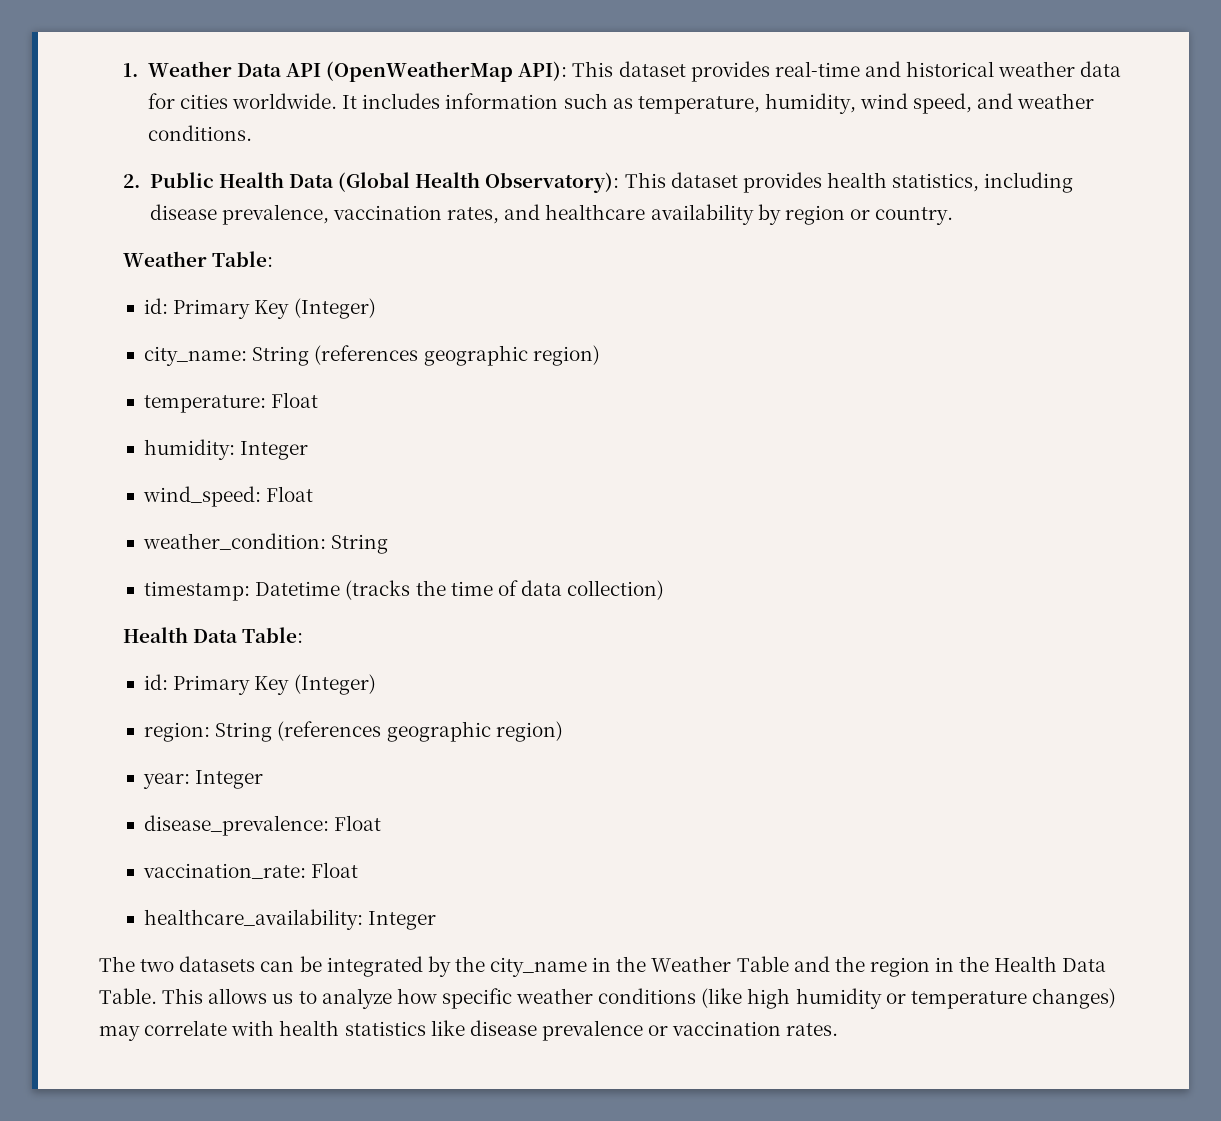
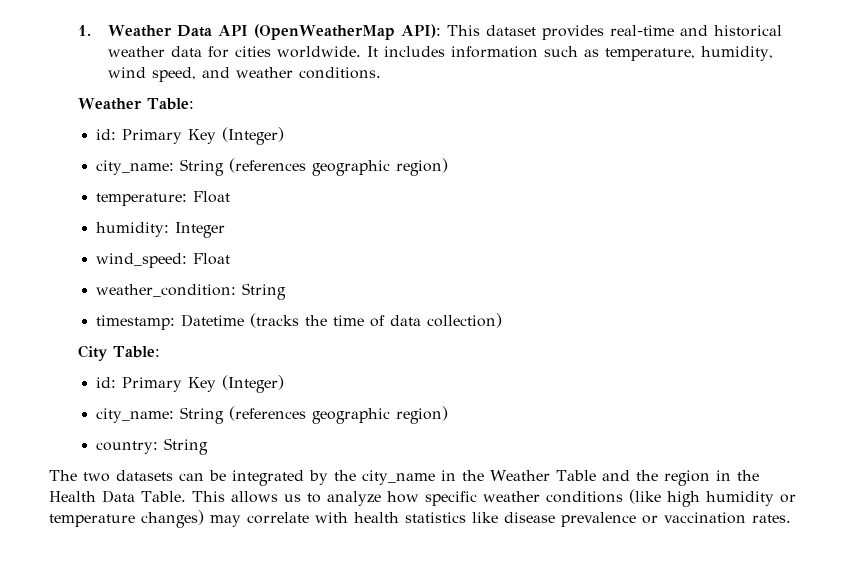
- 2. Public Health Data (Global Health Observatory): This dataset provides health statistics, including disease prevalence, vaccination rates, and healthcare availability by region or country.
- Health Data Table:
+ City Table:
  id: Primary Key (Integer)
- region: String (references geographic region)
- year: Integer
- disease_prevalence: Float
- vaccination_rate: Float
- healthcare_availability: Integer
+ city_name: String (references geographic region)
+ country: String

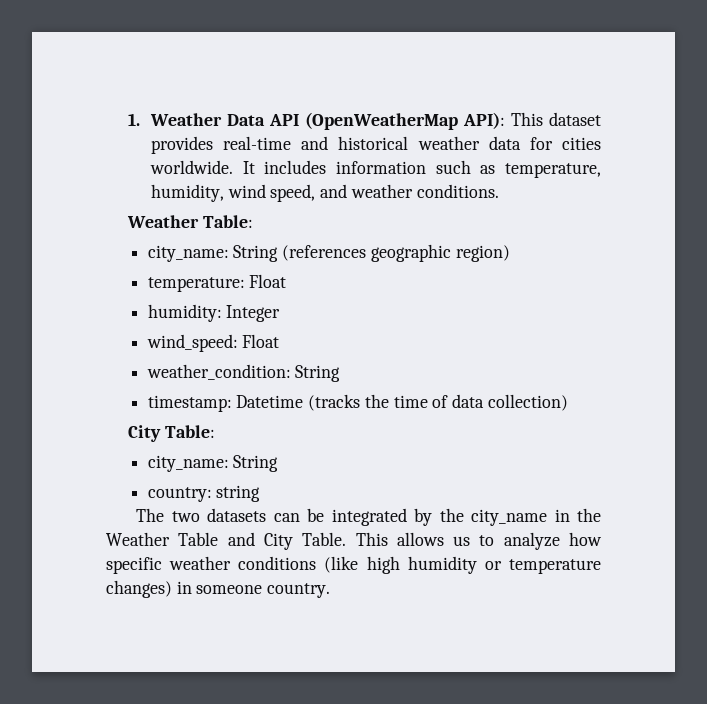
  Weather Table:
- id: Primary Key (Integer)
  City Table:
- id: Primary Key (Integer)
- city_name: String (references geographic region)
+ city_name: String
- country: String
+ country: string
- The two datasets can be integrated by the city_name in the Weather Table and the region in the Health Data Table.
+ The two datasets can be integrated by the city_name in the Weather Table and City Table.
- This allows us to analyze how specific weather conditions (like high humidity or temperature changes) may correlate with health statistics like disease prevalence or vaccination rates.
+ This allows us to analyze how specific weather conditions (like high humidity or temperature changes) in someone country.

